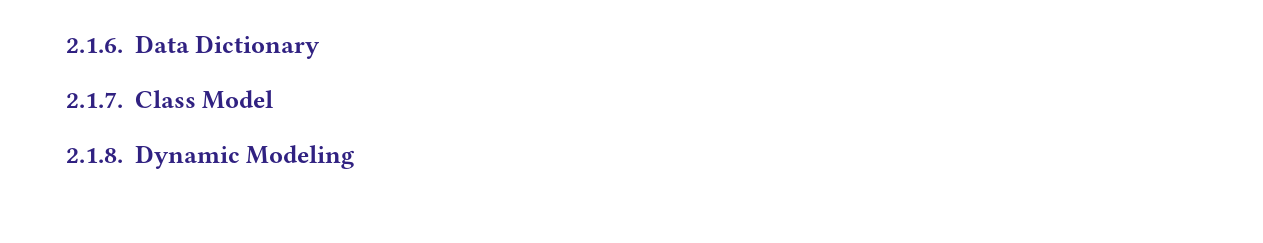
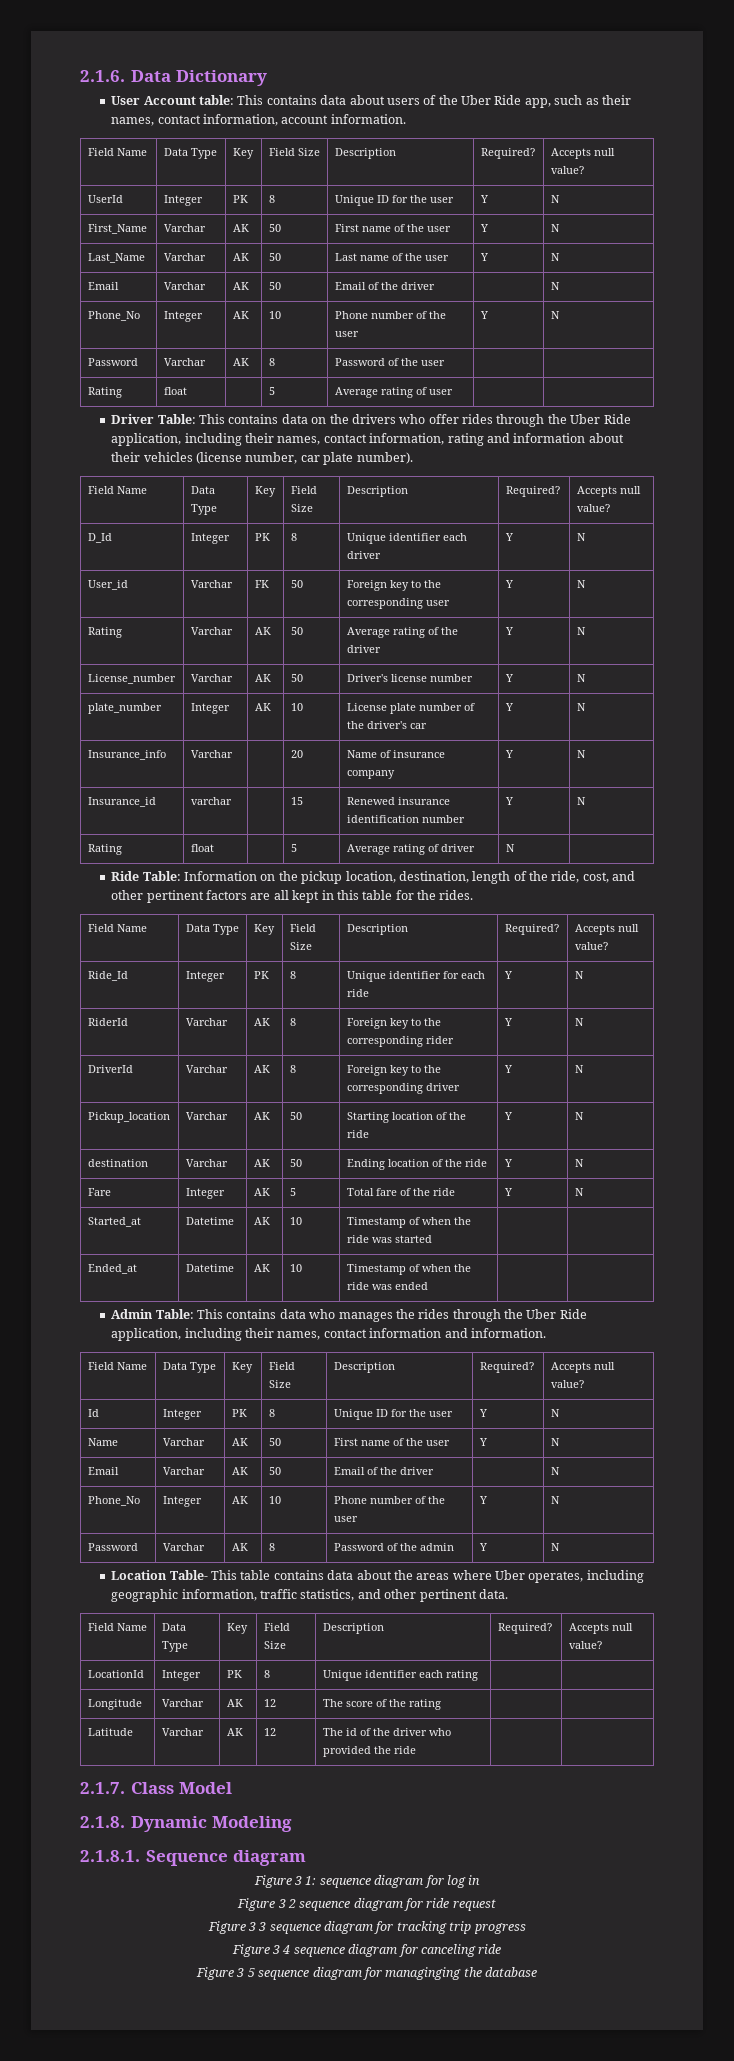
+ User Account table: This contains data about users of the Uber Ride app, such as their names, contact information, account information.
+ Field Name | Data Type | Key | Field Size | Description | Required? | Accepts null value?
+ UserId | Integer | PK | 8 | Unique ID for the user | Y | N
+ First_Name | Varchar | AK | 50 | First name of the user | Y | N
+ Last_Name | Varchar | AK | 50 | Last name of the user | Y | N
+ Email | Varchar | AK | 50 | Email of the driver | | N
+ Phone_No | Integer | AK | 10 | Phone number of the user | Y | N
+ Password | Varchar | AK | 8 | Password of the user | |
+ Rating | float | | 5 | Average rating of user | |
+ Driver Table: This contains data on the drivers who offer rides through the Uber Ride application, including their names, contact information, rating and information about their vehicles (license number, car plate number).
+ Field Name | Data Type | Key | Field Size | Description | Required? | Accepts null value?
+ D_Id | Integer | PK | 8 | Unique identifier each driver | Y | N
+ User_id | Varchar | FK | 50 | Foreign key to the corresponding user | Y | N
+ Rating | Varchar | AK | 50 | Average rating of the driver | Y | N
+ License_number | Varchar | AK | 50 | Driver's license number | Y | N
+ plate_number | Integer | AK | 10 | License plate number of the driver's car | Y | N
+ Insurance_info | Varchar | | 20 | Name of insurance company | Y | N
+ Insurance_id | varchar | | 15 | Renewed insurance identification number | Y | N
+ Rating | float | | 5 | Average rating of driver | N |
+ Ride Table: Information on the pickup location, destination, length of the ride, cost, and other pertinent factors are all kept in this table for the rides.
+ Field Name | Data Type | Key | Field Size | Description | Required? | Accepts null value?
+ Ride_Id | Integer | PK | 8 | Unique identifier for each ride | Y | N
+ RiderId | Varchar | AK | 8 | Foreign key to the corresponding rider | Y | N
+ DriverId | Varchar | AK | 8 | Foreign key to the corresponding driver | Y | N
+ Pickup_location | Varchar | AK | 50 | Starting location of the ride | Y | N
+ destination | Varchar | AK | 50 | Ending location of the ride | Y | N
+ Fare | Integer | AK | 5 | Total fare of the ride | Y | N
+ Started_at | Datetime | AK | 10 | Timestamp of when the ride was started | |
+ Ended_at | Datetime | AK | 10 | Timestamp of when the ride was ended | |
+ Admin Table: This contains data who manages the rides through the Uber Ride application, including their names, contact information and information.
+ Field Name | Data Type | Key | Field Size | Description | Required? | Accepts null value?
+ Id | Integer | PK | 8 | Unique ID for the user | Y | N
+ Name | Varchar | AK | 50 | First name of the user | Y | N
+ Email | Varchar | AK | 50 | Email of the driver | | N
+ Phone_No | Integer | AK | 10 | Phone number of the user | Y | N
+ Password | Varchar | AK | 8 | Password of the admin | Y | N
+ Location Table- This table contains data about the areas where Uber operates, including geographic information, traffic statistics, and other pertinent data.
+ Field Name | Data Type | Key | Field Size | Description | Required? | Accepts null value?
+ LocationId | Integer | PK | 8 | Unique identifier each rating | |
+ Longitude | Varchar | AK | 12 | The score of the rating | |
+ Latitude | Varchar | AK | 12 | The id of the driver who provided the ride | |
+ 2.1.8.1. Sequence diagram
+ Figure 3 1: sequence diagram for log in
+ Figure 3 2 sequence diagram for ride request
+ Figure 3 3 sequence diagram for tracking trip progress
+ Figure 3 4 sequence diagram for canceling ride
+ Figure 3 5 sequence diagram for managinging the database

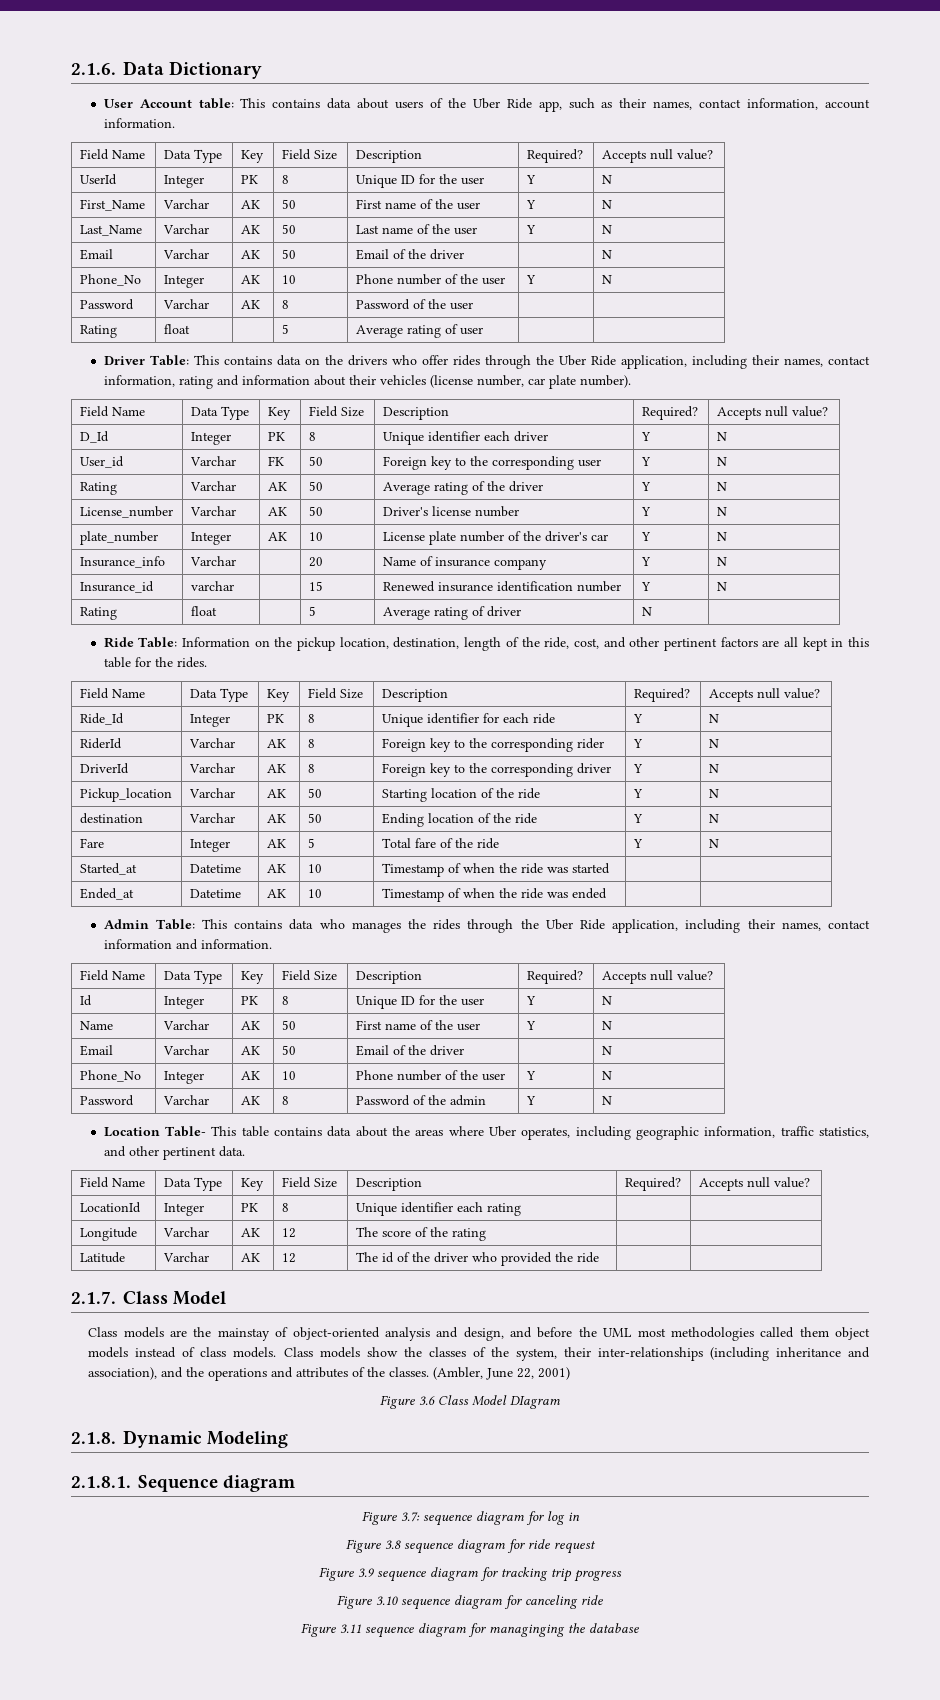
+ Class models are the mainstay of object-oriented analysis and design, and before the UML most methodologies called them object models instead of class models. Class models show the classes of the system, their inter-relationships (including inheritance and association), and the operations and attributes of the classes. (Ambler, June 22, 2001)
+ Figure 3.6 Class Model DIagram
- Figure 3 1: sequence diagram for log in
+ Figure 3.7: sequence diagram for log in
- Figure 3 2 sequence diagram for ride request
+ Figure 3.8 sequence diagram for ride request
- Figure 3 3 sequence diagram for tracking trip progress
+ Figure 3.9 sequence diagram for tracking trip progress
- Figure 3 4 sequence diagram for canceling ride
+ Figure 3.10 sequence diagram for canceling ride
- Figure 3 5 sequence diagram for managinging the database
+ Figure 3.11 sequence diagram for managinging the database

